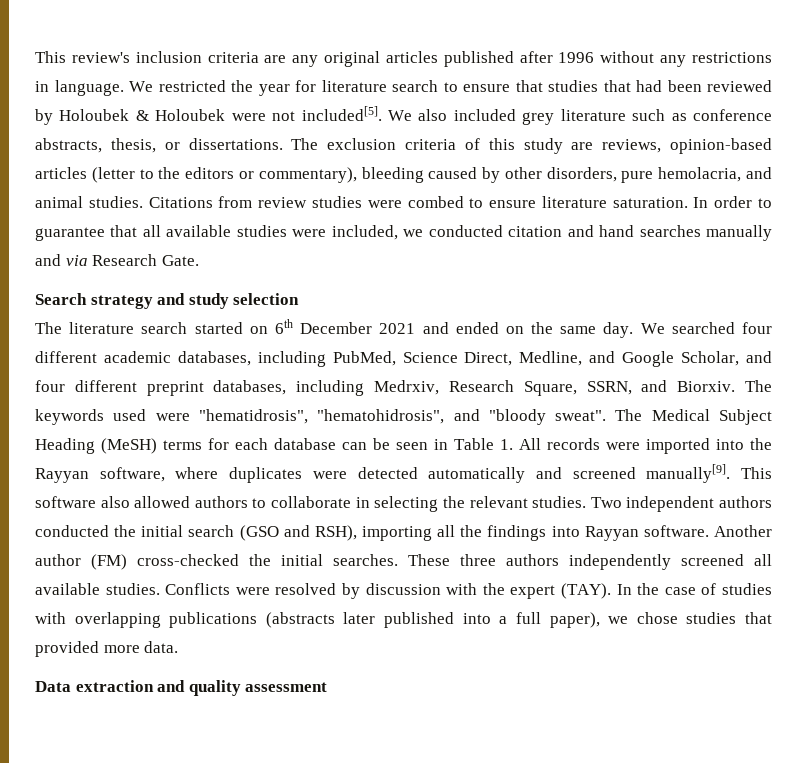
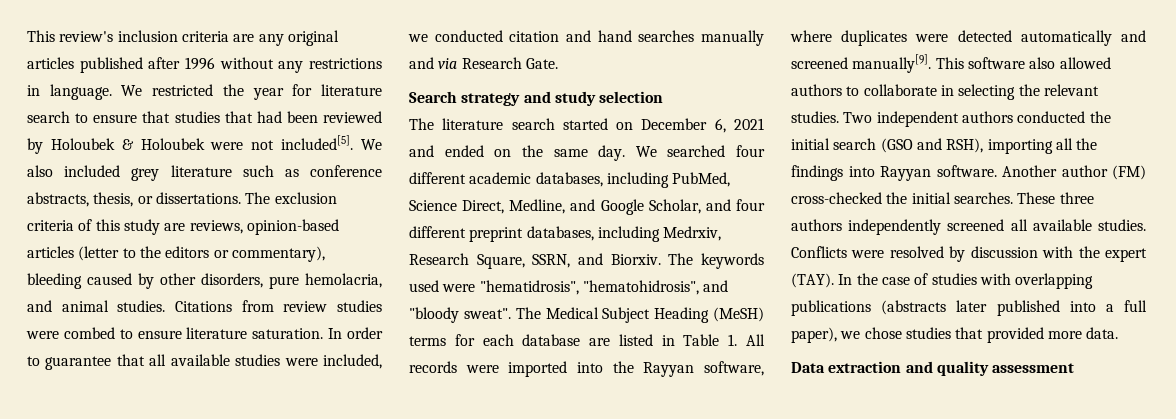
- The literature search started on 6th December 2021 and ended on the same day.
+ The literature search started on December 6, 2021 and ended on the same day.
- The Medical Subject Heading (MeSH) terms for each database can be seen in Table 1. All records were imported into the Rayyan software, where duplicates were detected automatically and screened manually[9].
+ The Medical Subject Heading (MeSH) terms for each database are listed in Table 1. All records were imported into the Rayyan software, where duplicates were detected automatically and screened manually[9].

